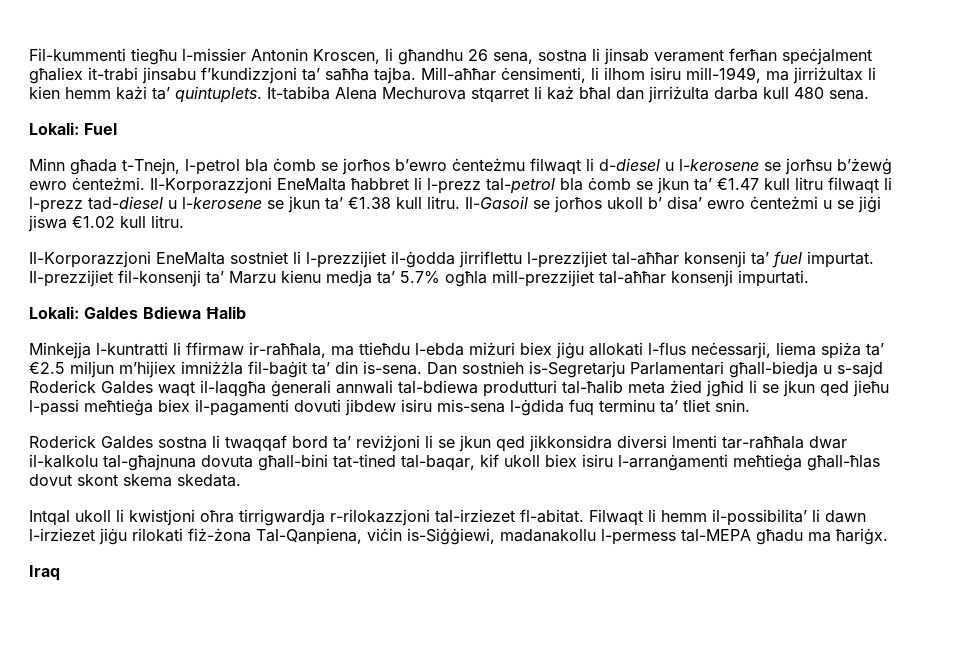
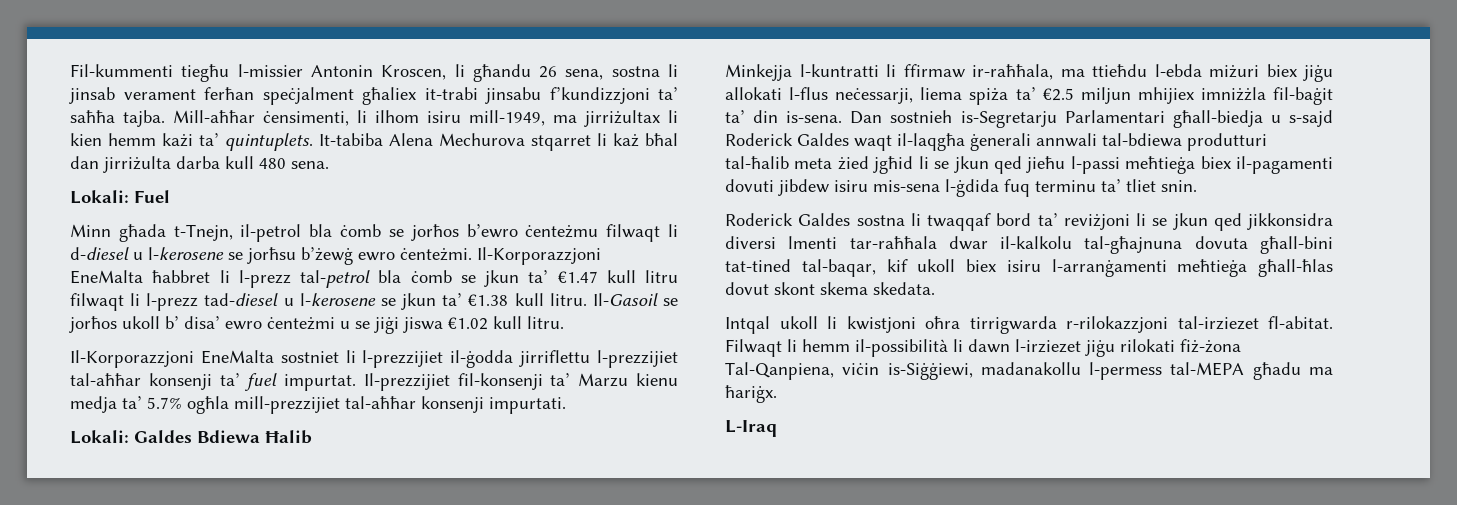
- Fil-kummenti tiegħu l-missier Antonin Kroscen, li għandhu 26 sena, sostna li jinsab verament ferħan speċjalment għaliex it-trabi jinsabu f’kundizzjoni ta’ saħħa tajba.
+ Fil-kummenti tiegħu l-missier Antonin Kroscen, li għandu 26 sena, sostna li jinsab verament ferħan speċjalment għaliex it-trabi jinsabu f’kundizzjoni ta’ saħħa tajba.
- Minn għada t-Tnejn, l-petrol bla ċomb se jorħos b’ewro ċenteżmu filwaqt li d-diesel u l-kerosene se jorħsu b’żewġ ewro ċenteżmi.
+ Minn għada t-Tnejn, il-petrol bla ċomb se jorħos b’ewro ċenteżmu filwaqt li d-diesel u l-kerosene se jorħsu b’żewġ ewro ċenteżmi.
- Minkejja l-kuntratti li ffirmaw ir-raħħala, ma ttieħdu l-ebda miżuri biex jiġu allokati l-flus neċessarji, liema spiża ta’ €2.5 miljun m’hijiex imniżżla fil-baġit ta’ din is-sena.
+ Minkejja l-kuntratti li ffirmaw ir-raħħala, ma ttieħdu l-ebda miżuri biex jiġu allokati l-flus neċessarji, liema spiża ta’ €2.5 miljun mhijiex imniżżla fil-baġit ta’ din is-sena.
- Intqal ukoll li kwistjoni oħra tirrigwardja r-rilokazzjoni tal-irziezet fl-abitat.
+ Intqal ukoll li kwistjoni oħra tirrigwarda r-rilokazzjoni tal-irziezet fl-abitat.
- Filwaqt li hemm il-possibilita’ li dawn l-irziezet jiġu rilokati fiż-żona Tal-Qanpiena, viċin is-Siġġiewi, madanakollu l-permess tal-MEPA għadu ma ħariġx.
+ Filwaqt li hemm il-possibilità li dawn l-irziezet jiġu rilokati fiż-żona Tal-Qanpiena, viċin is-Siġġiewi, madanakollu l-permess tal-MEPA għadu ma ħariġx.
- Iraq
+ L-Iraq

